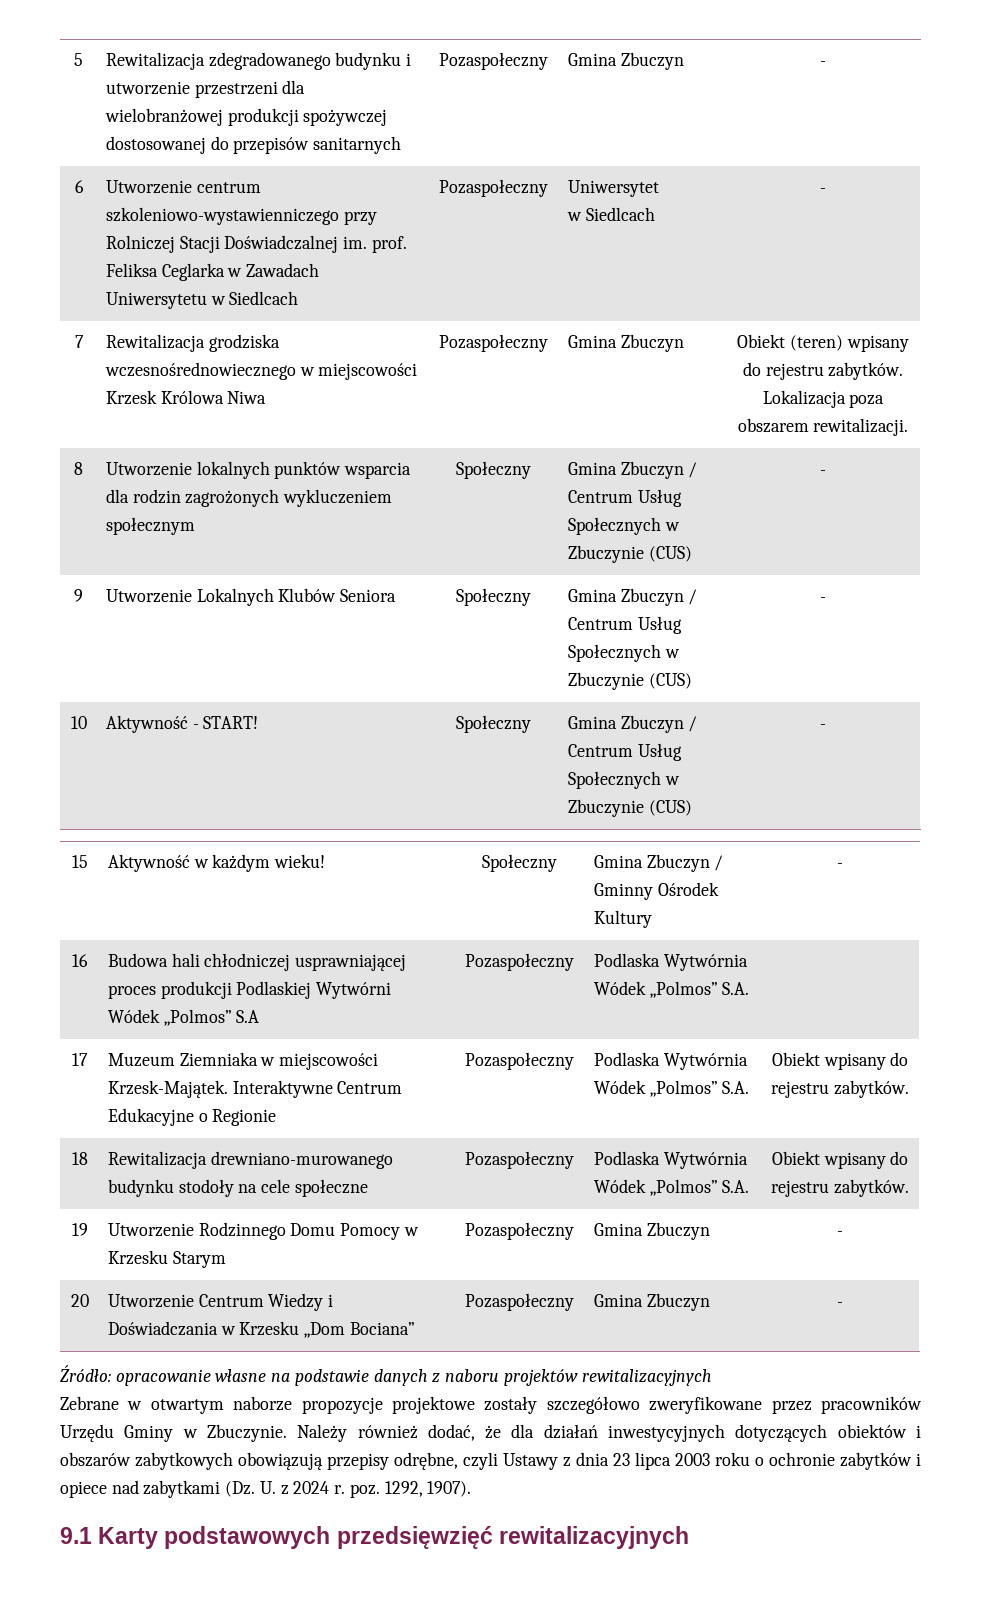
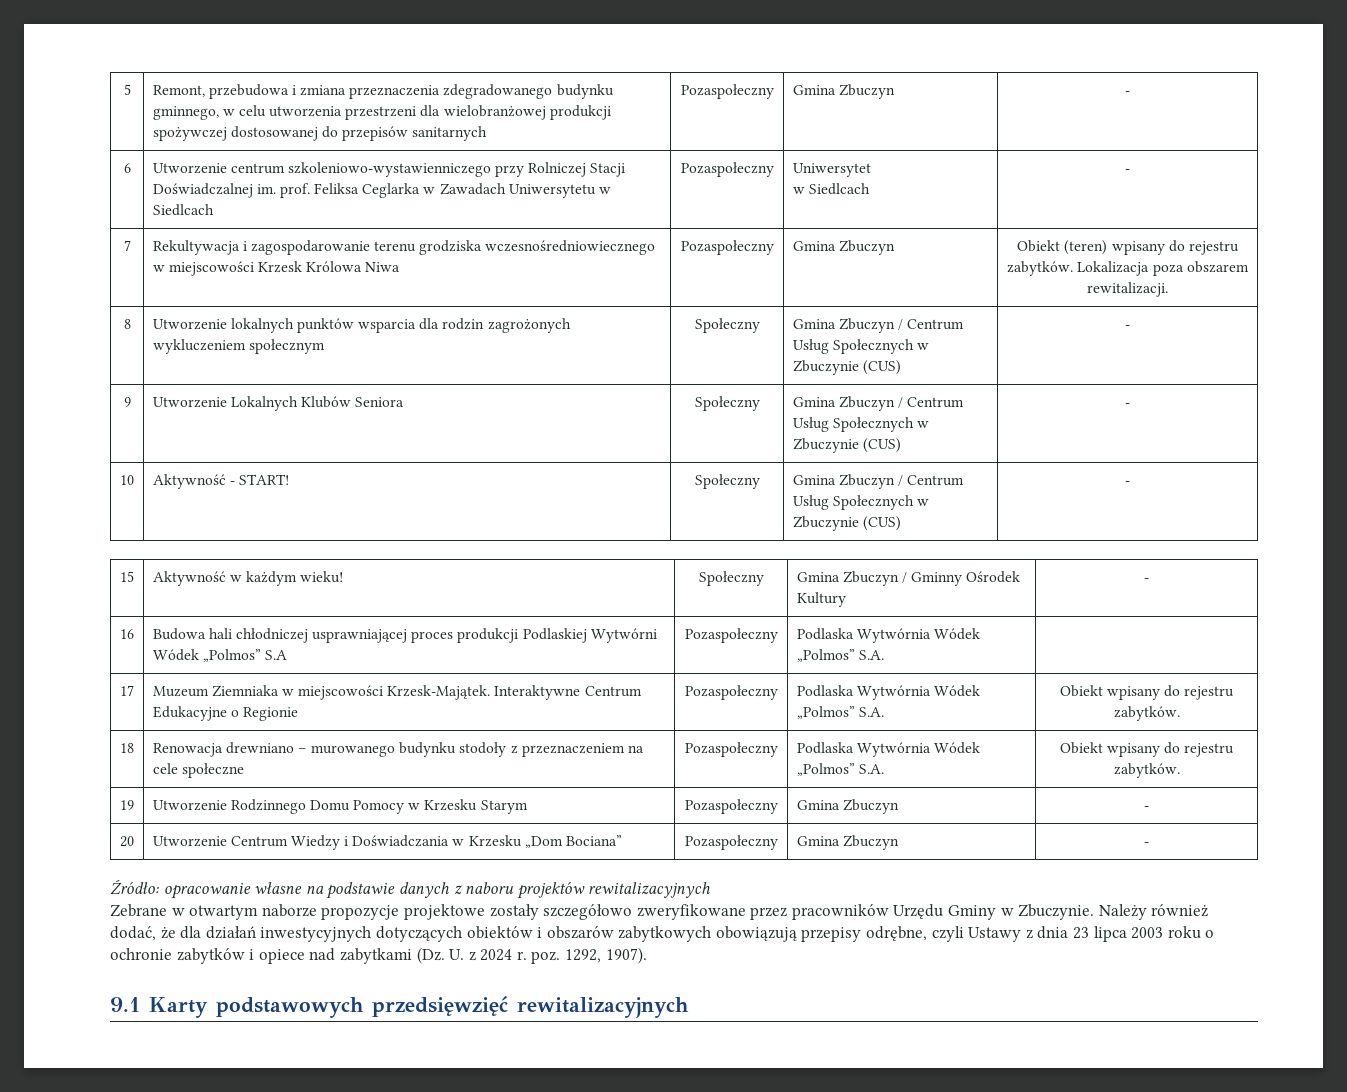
- 5 | Rewitalizacja zdegradowanego budynku i utworzenie przestrzeni dla wielobranżowej produkcji spożywczej dostosowanej do przepisów sanitarnych | Pozaspołeczny | Gmina Zbuczyn | -
+ 5 | Remont, przebudowa i zmiana przeznaczenia zdegradowanego budynku gminnego, w celu utworzenia przestrzeni dla wielobranżowej produkcji spożywczej dostosowanej do przepisów sanitarnych | Pozaspołeczny | Gmina Zbuczyn | -
- 7 | Rewitalizacja grodziska wczesnośrednowiecznego w miejscowości Krzesk Królowa Niwa | Pozaspołeczny | Gmina Zbuczyn | Obiekt (teren) wpisany do rejestru zabytków. Lokalizacja poza obszarem rewitalizacji.
+ 7 | Rekultywacja i zagospodarowanie terenu grodziska wczesnośredniowiecznego w miejscowości Krzesk Królowa Niwa | Pozaspołeczny | Gmina Zbuczyn | Obiekt (teren) wpisany do rejestru zabytków. Lokalizacja poza obszarem rewitalizacji.
- 18 | Rewitalizacja drewniano-murowanego budynku stodoły na cele społeczne | Pozaspołeczny | Podlaska Wytwórnia Wódek „Polmos” S.A. | Obiekt wpisany do rejestru zabytków.
+ 18 | Renowacja drewniano – murowanego budynku stodoły z przeznaczeniem na cele społeczne | Pozaspołeczny | Podlaska Wytwórnia Wódek „Polmos” S.A. | Obiekt wpisany do rejestru zabytków.

